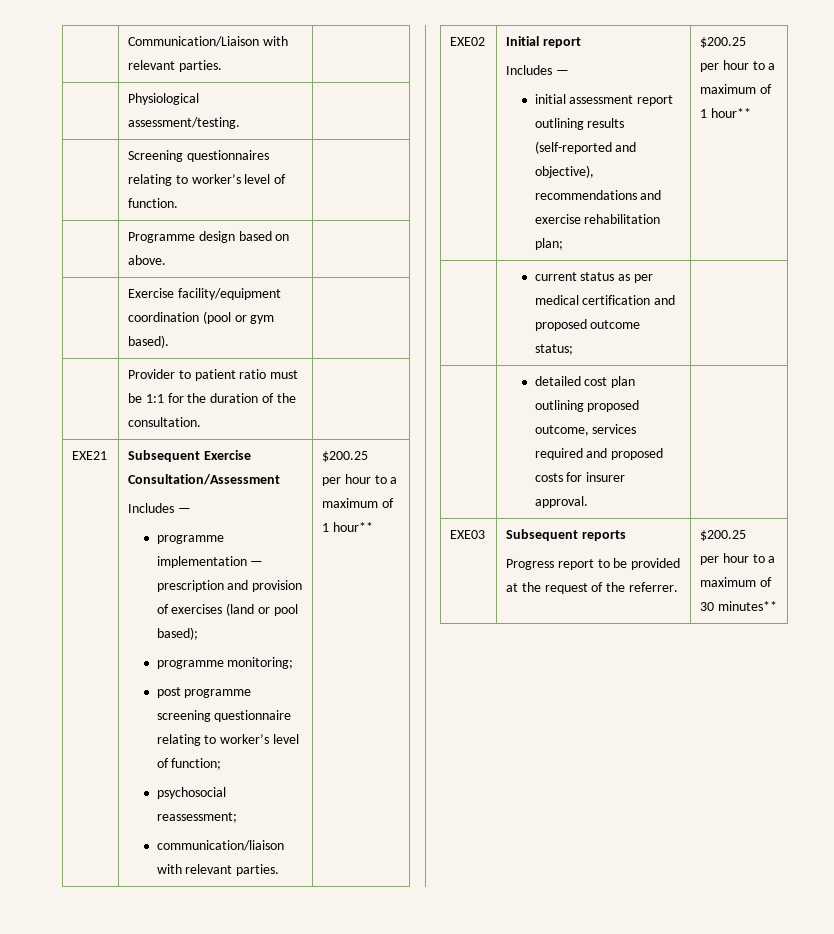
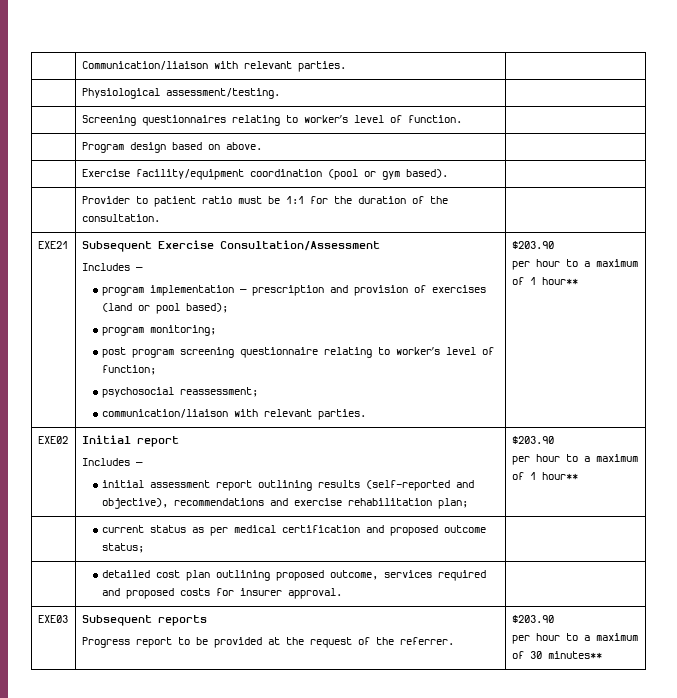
- | Communication/Liaison with relevant parties. |
+ | Communication/liaison with relevant parties. |
- | Programme design based on above. |
+ | Program design based on above. |
- programme implementation — prescription and provision of exercises (land or pool based);
+ program implementation — prescription and provision of exercises (land or pool based);
- programme monitoring;
+ program monitoring;
- post programme screening questionnaire relating to worker’s level of function;
+ post program screening questionnaire relating to worker’s level of function;
- communication/liaison with relevant parties. | $200.25
+ communication/liaison with relevant parties. | $203.90
  EXE02 | Initial report
  Includes —
- initial assessment report outlining results (self-reported and objective), recommendations and exercise rehabilitation plan; | $200.25
+ initial assessment report outlining results (self-reported and objective), recommendations and exercise rehabilitation plan; | $203.90
  EXE03 | Subsequent reports
- Progress report to be provided at the request of the referrer. | $200.25
+ Progress report to be provided at the request of the referrer. | $203.90

